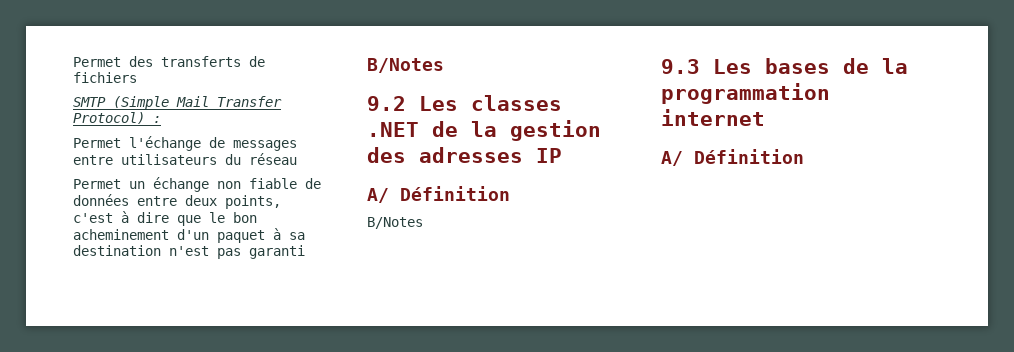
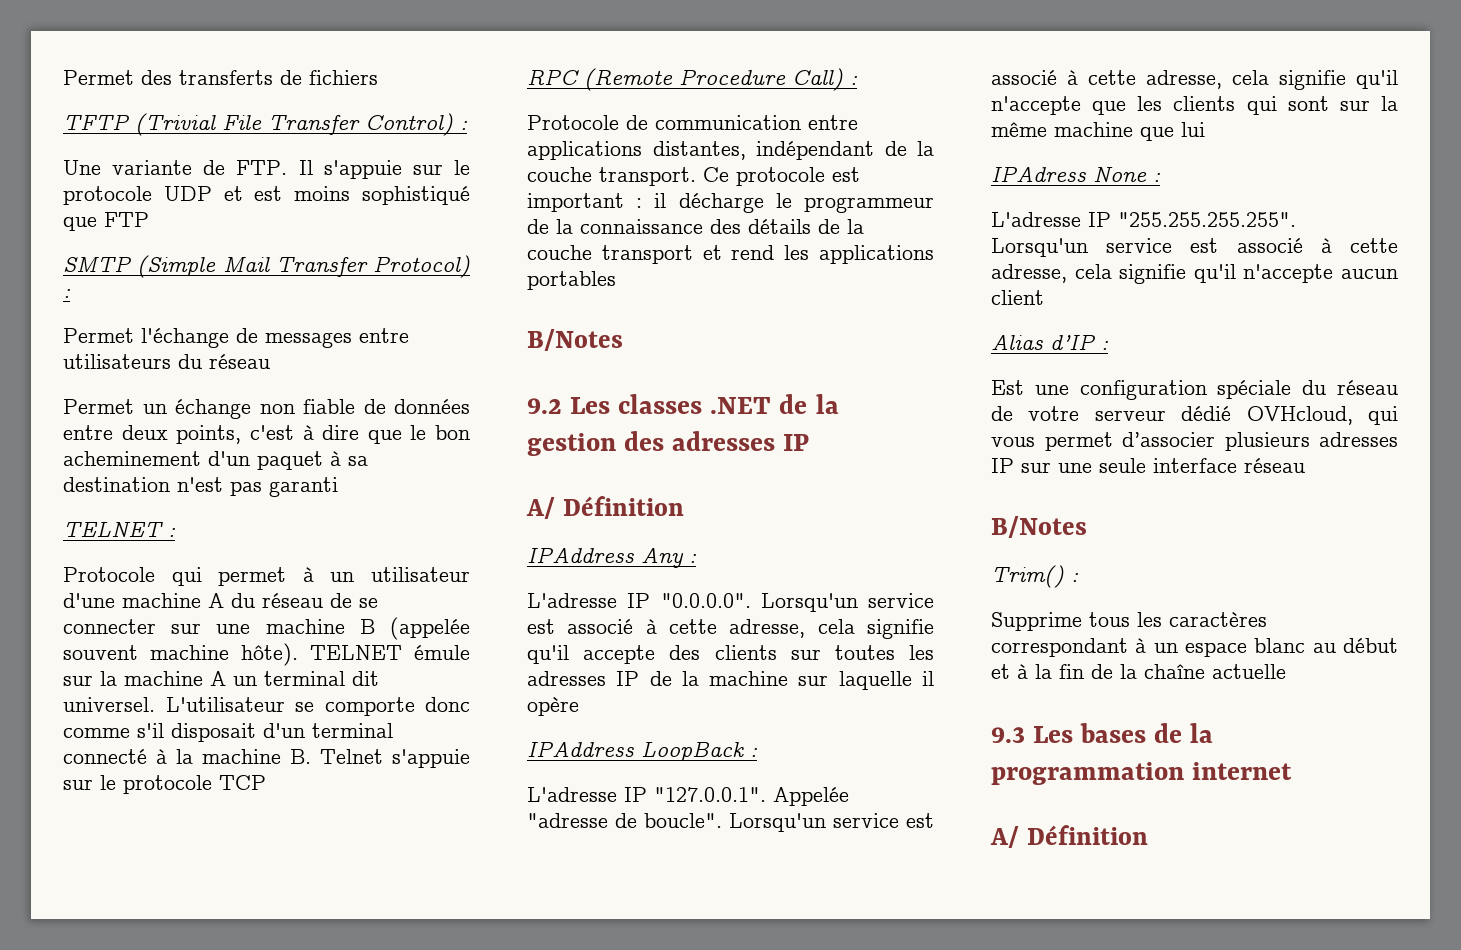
+ TFTP (Trivial File Transfer Control) :
+ Une variante de FTP. Il s'appuie sur le protocole UDP et est moins sophistiqué que FTP
+ TELNET :
+ Protocole qui permet à un utilisateur d'une machine A du réseau de se connecter sur une machine B (appelée souvent machine hôte). TELNET émule sur la machine A un terminal dit universel. L'utilisateur se comporte donc comme s'il disposait d'un terminal connecté à la machine B. Telnet s'appuie sur le protocole TCP
+ RPC (Remote Procedure Call) :
+ Protocole de communication entre applications distantes, indépendant de la couche transport. Ce protocole est important : il décharge le programmeur de la connaissance des détails de la couche transport et rend les applications portables
  9.2 Les classes .NET de la gestion des adresses IP
  A/ Définition
+ IPAddress Any :
+ L'adresse IP "0.0.0.0". Lorsqu'un service est associé à cette adresse, cela signifie qu'il accepte des clients sur toutes les adresses IP de la machine sur laquelle il opère
+ IPAddress LoopBack :
+ L'adresse IP "127.0.0.1". Appelée "adresse de boucle". Lorsqu'un service est associé à cette adresse, cela signifie qu'il n'accepte que les clients qui sont sur la même machine que lui
+ IPAdress None :
+ L'adresse IP "255.255.255.255". Lorsqu'un service est associé à cette adresse, cela signifie qu'il n'accepte aucun client
+ Alias d’IP :
+ Est une configuration spéciale du réseau de votre serveur dédié OVHcloud, qui vous permet d’associer plusieurs adresses IP sur une seule interface réseau
  B/Notes
+ Trim() :
+ Supprime tous les caractères correspondant à un espace blanc au début et à la fin de la chaîne actuelle

